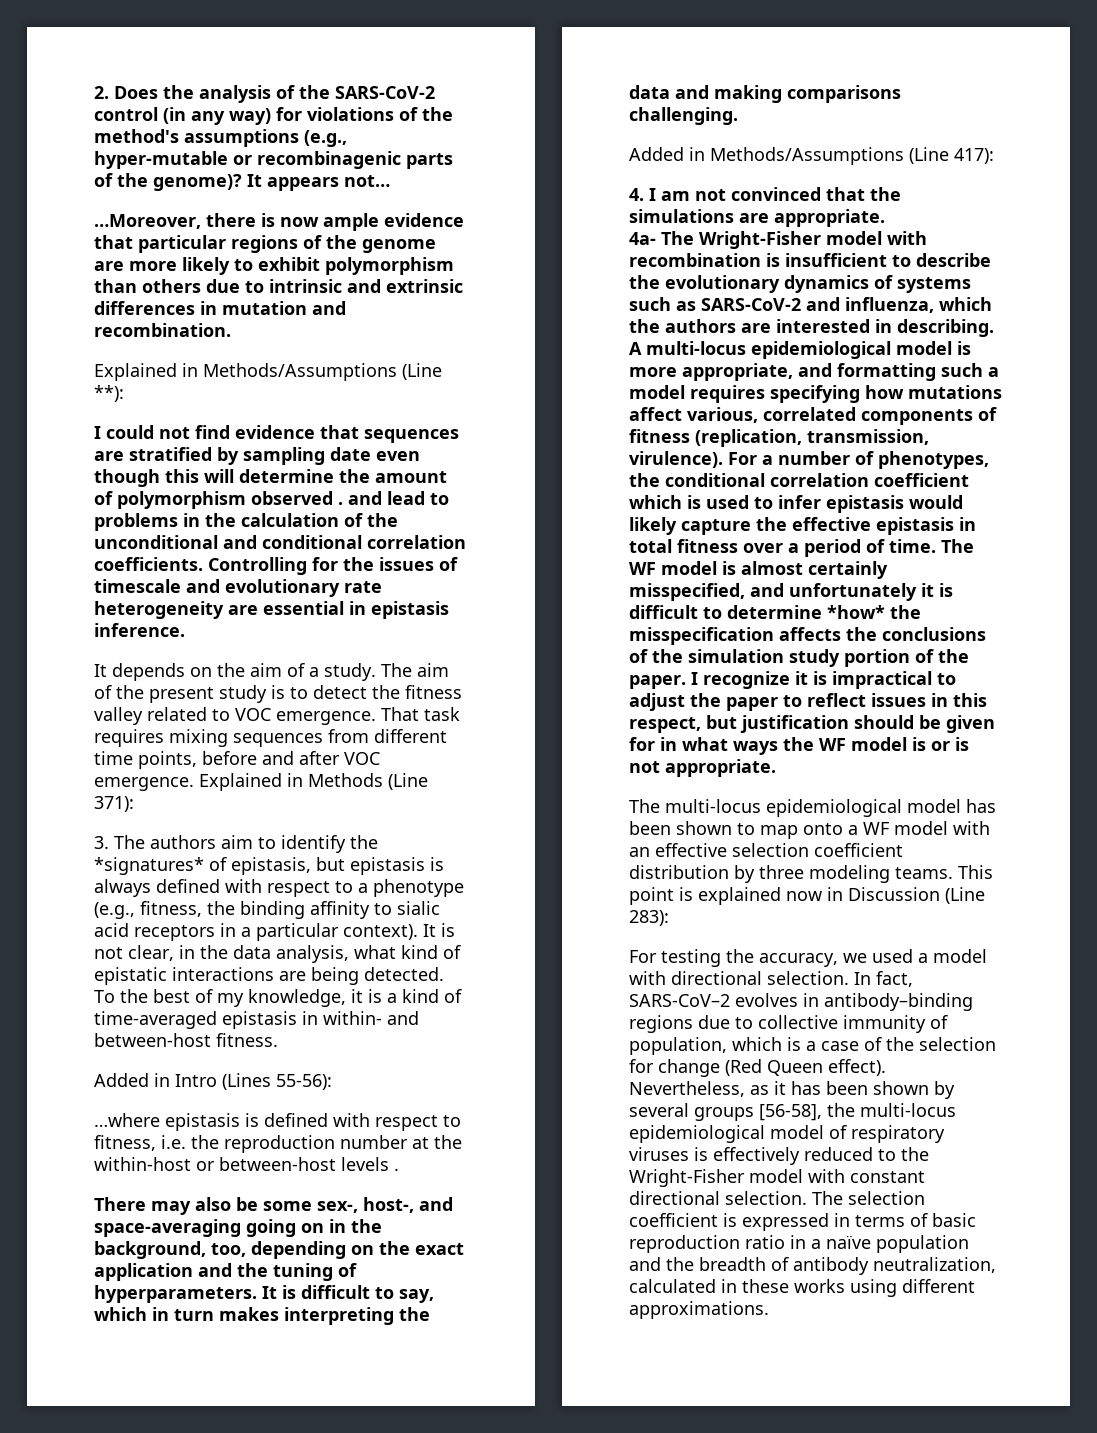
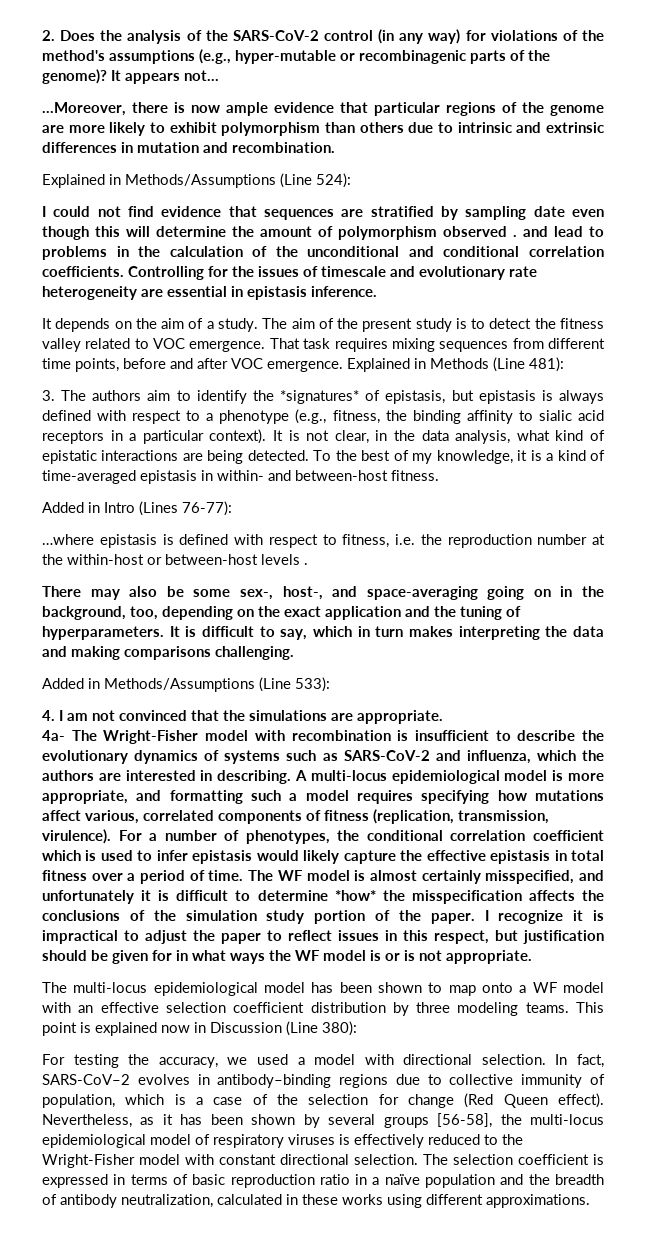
- Explained in Methods/Assumptions (Line **):
+ Explained in Methods/Assumptions (Line 524):
- Explained in Methods (Line 371):
+ Explained in Methods (Line 481):
- Added in Intro (Lines 55-56):
+ Added in Intro (Lines 76-77):
- Added in Methods/Assumptions (Line 417):
+ Added in Methods/Assumptions (Line 533):
- This point is explained now in Discussion (Line 283):
+ This point is explained now in Discussion (Line 380):

